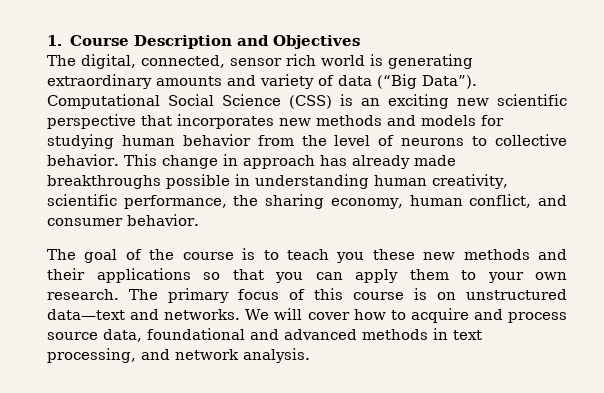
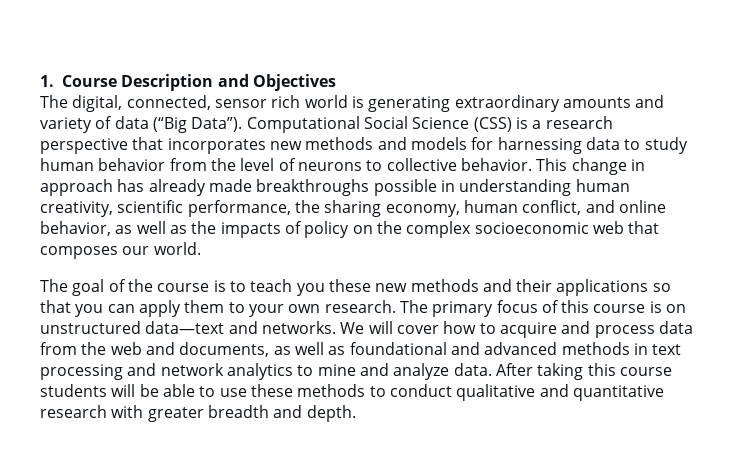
- Computational Social Science (CSS) is an exciting new scientific perspective that incorporates new methods and models for studying human behavior from the level of neurons to collective behavior.
+ Computational Social Science (CSS) is a research perspective that incorporates new methods and models for harnessing data to study human behavior from the level of neurons to collective behavior.
- This change in approach has already made breakthroughs possible in understanding human creativity, scientific performance, the sharing economy, human conflict, and consumer behavior.
+ This change in approach has already made breakthroughs possible in understanding human creativity, scientific performance, the sharing economy, human conflict, and online behavior, as well as the impacts of policy on the complex socioeconomic web that composes our world.
- We will cover how to acquire and process source data, foundational and advanced methods in text processing, and network analysis.
+ We will cover how to acquire and process data from the web and documents, as well as foundational and advanced methods in text processing and network analytics to mine and analyze data. After taking this course students will be able to use these methods to conduct qualitative and quantitative research with greater breadth and depth.

